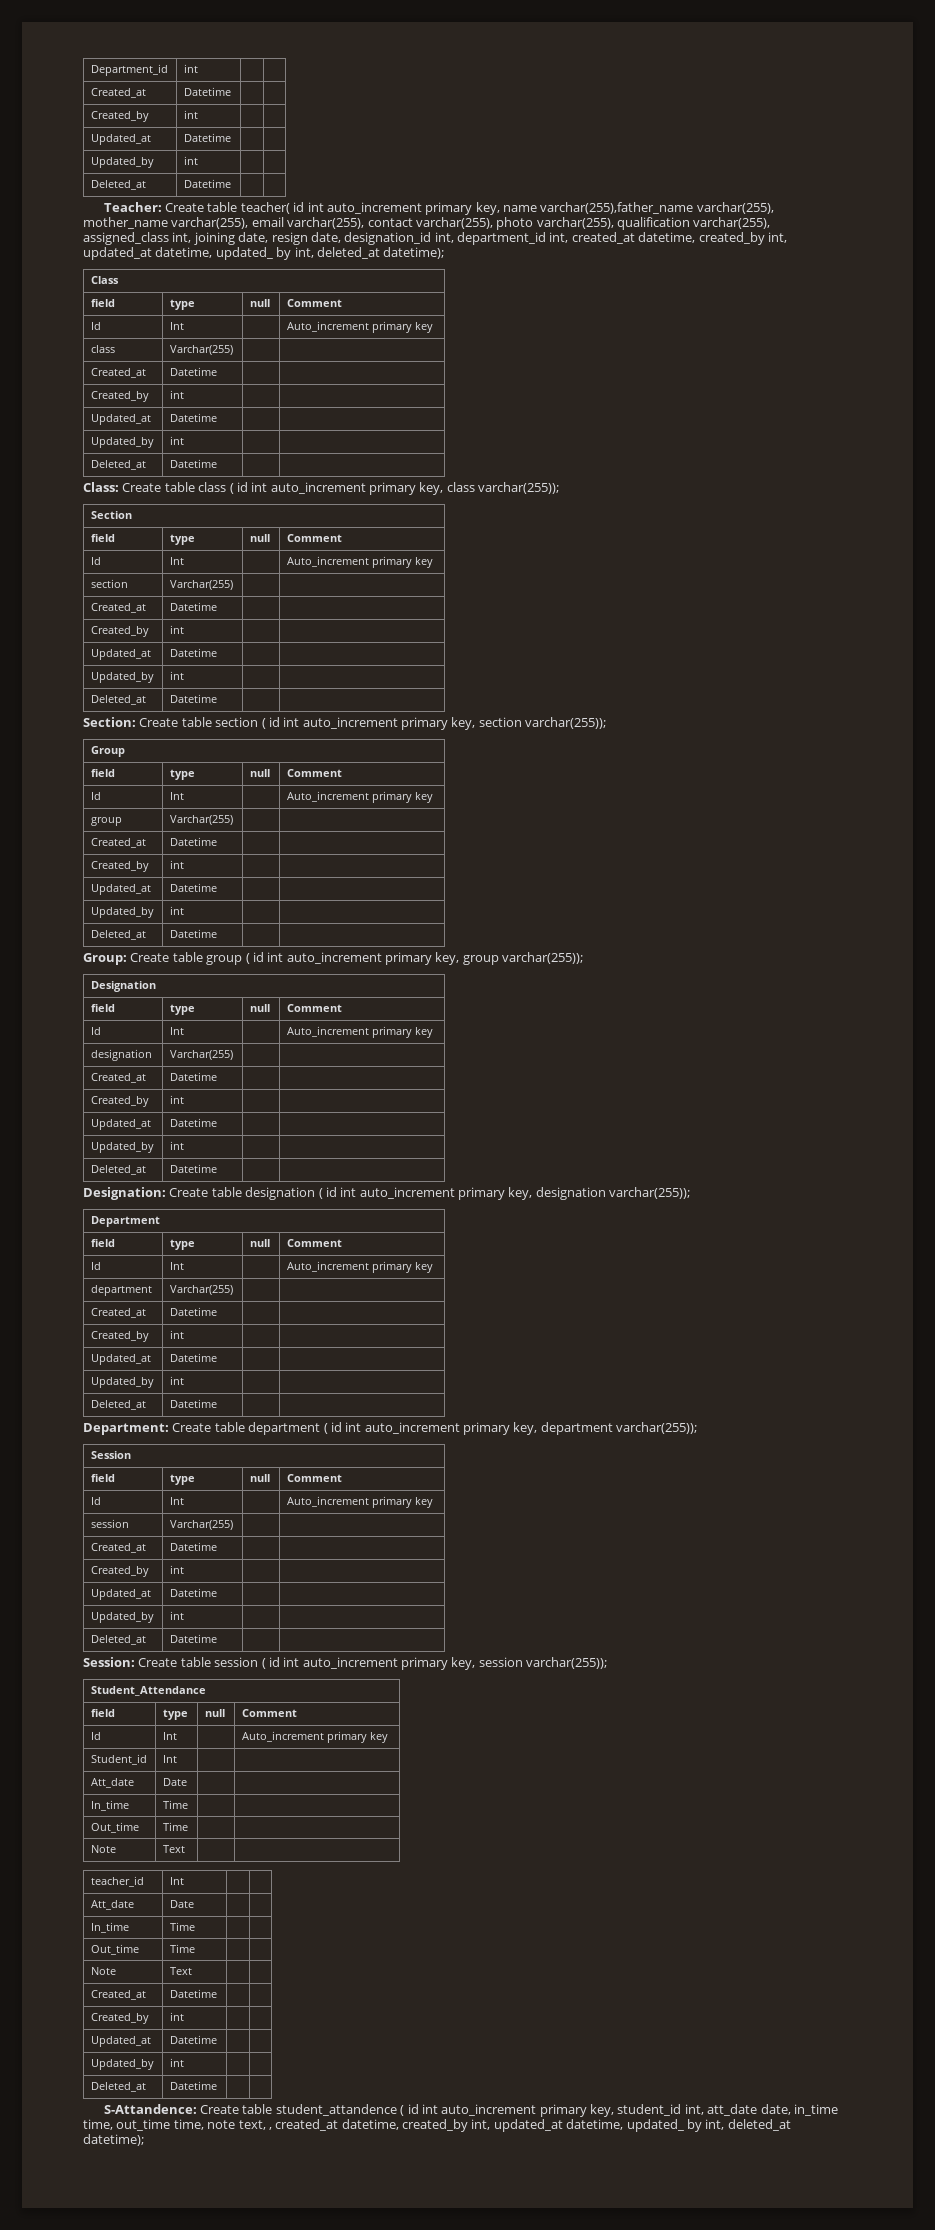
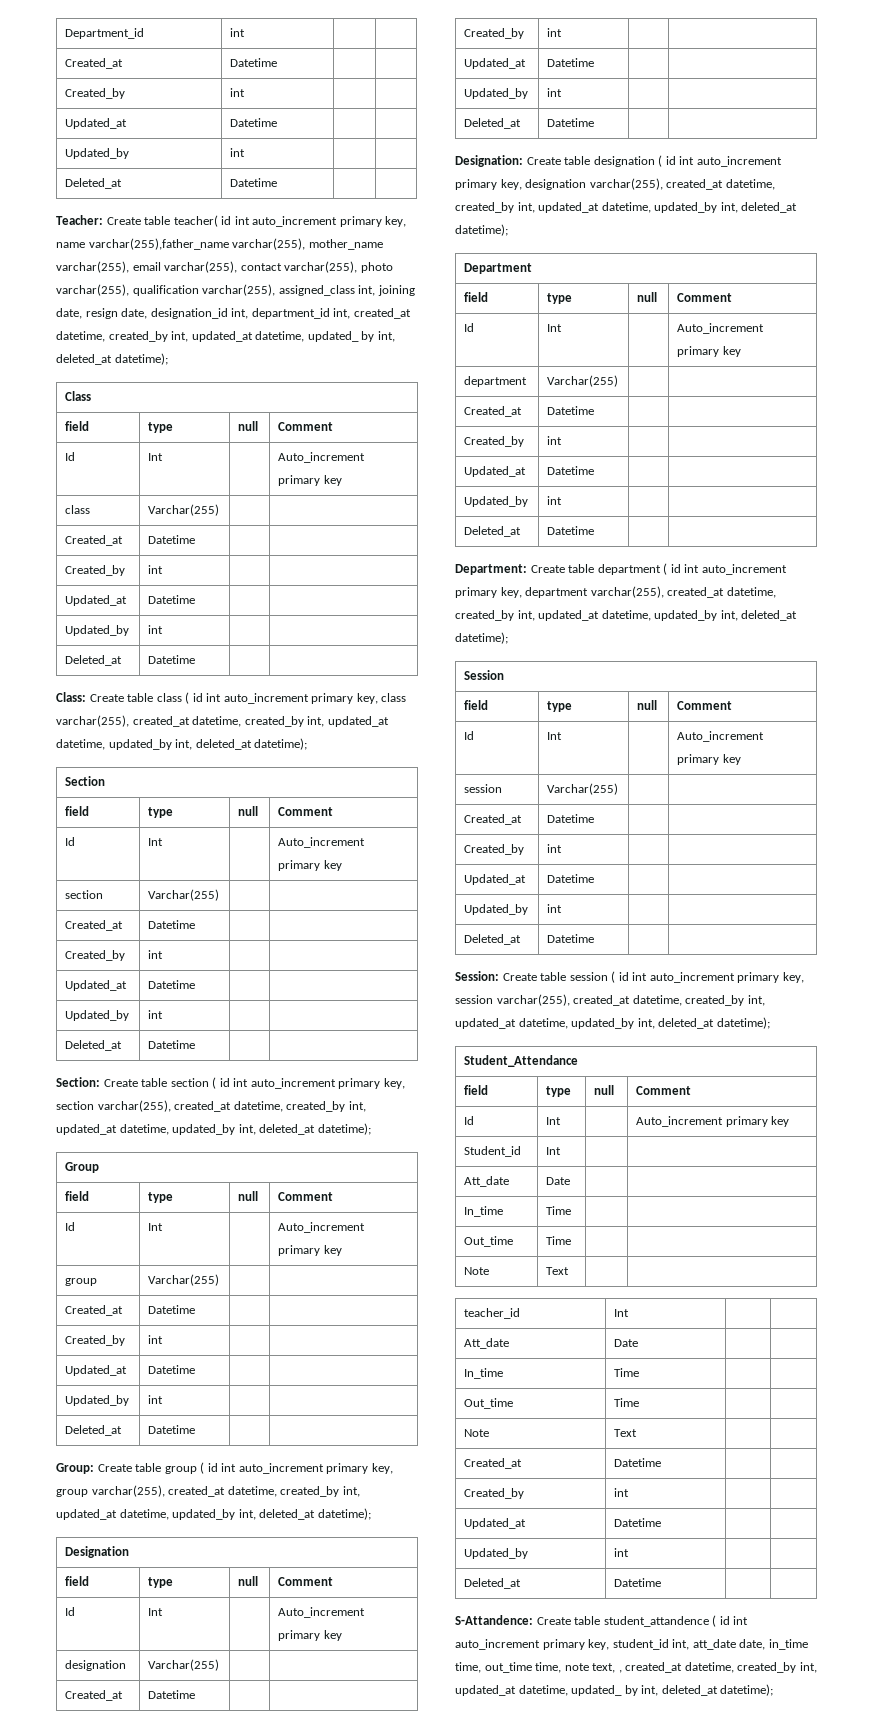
- Class: Create table class ( id int auto_increment primary key, class varchar(255));
+ Class: Create table class ( id int auto_increment primary key, class varchar(255), created_at datetime, created_by int, updated_at datetime, updated_by int, deleted_at datetime);
- Section: Create table section ( id int auto_increment primary key, section varchar(255));
+ Section: Create table section ( id int auto_increment primary key, section varchar(255), created_at datetime, created_by int, updated_at datetime, updated_by int, deleted_at datetime);
- Group: Create table group ( id int auto_increment primary key, group varchar(255));
+ Group: Create table group ( id int auto_increment primary key, group varchar(255), created_at datetime, created_by int, updated_at datetime, updated_by int, deleted_at datetime);
- Designation: Create table designation ( id int auto_increment primary key, designation varchar(255));
+ Designation: Create table designation ( id int auto_increment primary key, designation varchar(255), created_at datetime, created_by int, updated_at datetime, updated_by int, deleted_at datetime);
- Department: Create table department ( id int auto_increment primary key, department varchar(255));
+ Department: Create table department ( id int auto_increment primary key, department varchar(255), created_at datetime, created_by int, updated_at datetime, updated_by int, deleted_at datetime);
- Session: Create table session ( id int auto_increment primary key, session varchar(255));
+ Session: Create table session ( id int auto_increment primary key, session varchar(255), created_at datetime, created_by int, updated_at datetime, updated_by int, deleted_at datetime);

